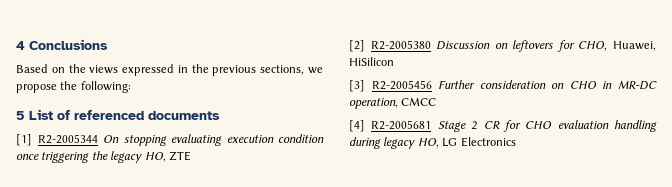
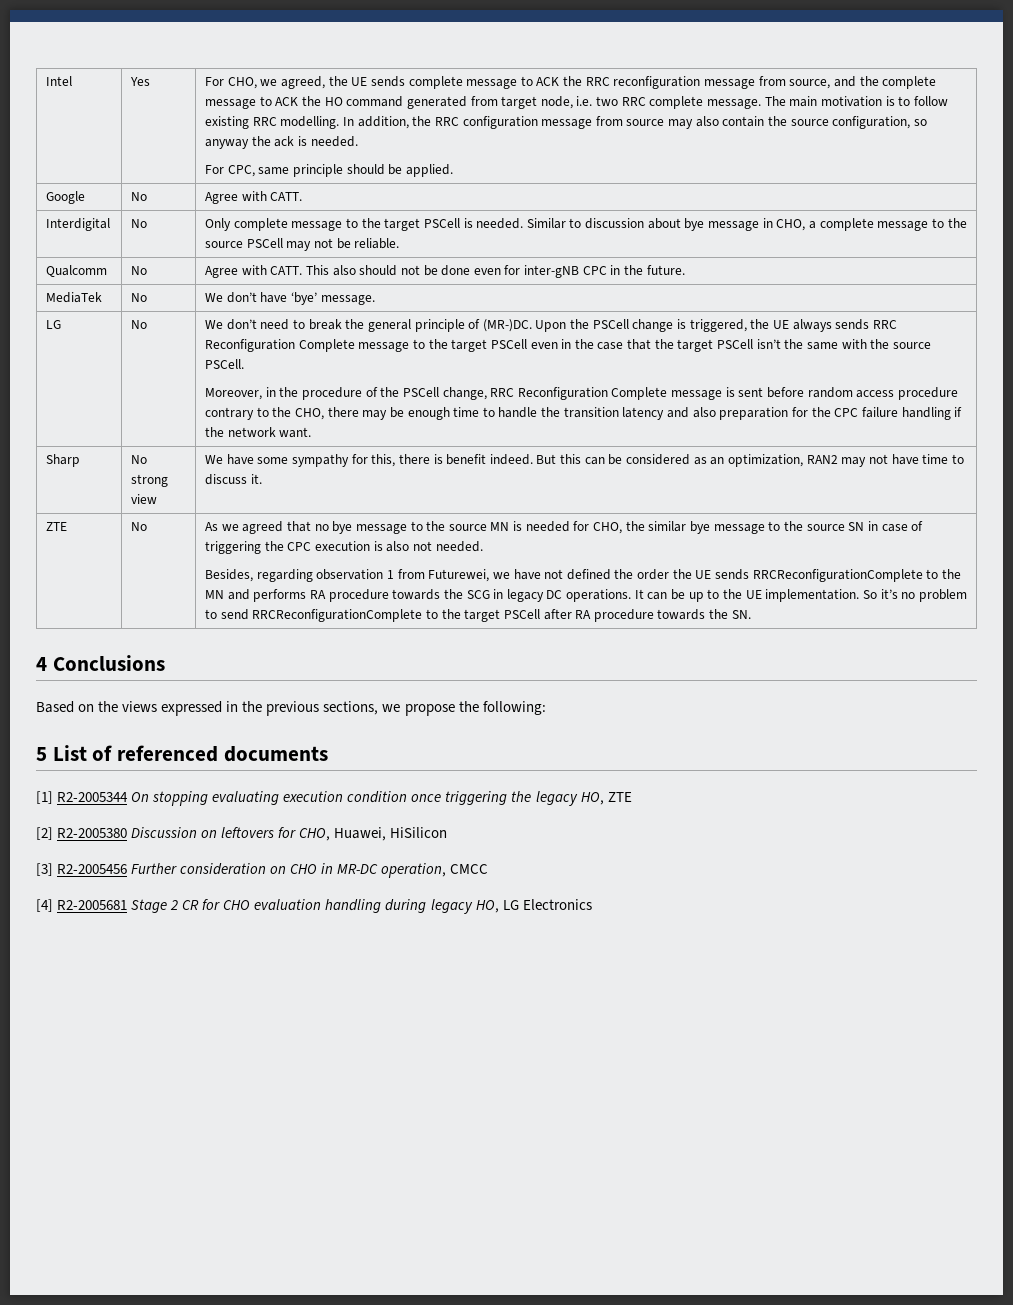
+ Intel | Yes | For CHO, we agreed, the UE sends complete message to ACK the RRC reconfiguration message from source, and the complete message to ACK the HO command generated from target node, i.e. two RRC complete message. The main motivation is to follow existing RRC modelling. In addition, the RRC configuration message from source may also contain the source configuration, so anyway the ack is needed.
+ For CPC, same principle should be applied.
+ Google | No | Agree with CATT.
+ Interdigital | No | Only complete message to the target PSCell is needed. Similar to discussion about bye message in CHO, a complete message to the source PSCell may not be reliable.
+ Qualcomm | No | Agree with CATT. This also should not be done even for inter-gNB CPC in the future.
+ MediaTek | No | We don’t have ‘bye’ message.
+ LG | No | We don’t need to break the general principle of (MR-)DC. Upon the PSCell change is triggered, the UE always sends RRC Reconfiguration Complete message to the target PSCell even in the case that the target PSCell isn’t the same with the source PSCell.
+ Moreover, in the procedure of the PSCell change, RRC Reconfiguration Complete message is sent before random access procedure contrary to the CHO, there may be enough time to handle the transition latency and also preparation for the CPC failure handling if the network want.
+ Sharp | No strong view | We have some sympathy for this, there is benefit indeed. But this can be considered as an optimization, RAN2 may not have time to discuss it.
+ ZTE | No | As we agreed that no bye message to the source MN is needed for CHO, the similar bye message to the source SN in case of triggering the CPC execution is also not needed.
+ Besides, regarding observation 1 from Futurewei, we have not defined the order the UE sends RRCReconfigurationComplete to the MN and performs RA procedure towards the SCG in legacy DC operations. It can be up to the UE implementation. So it’s no problem to send RRCReconfigurationComplete to the target PSCell after RA procedure towards the SN.

